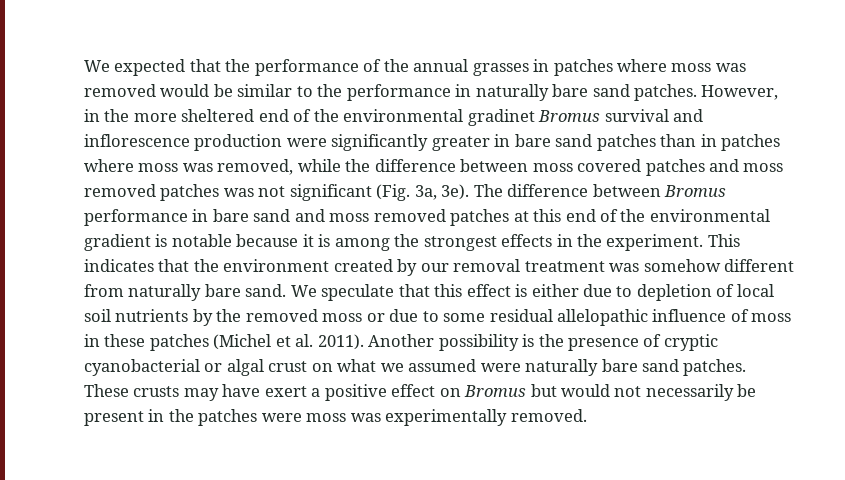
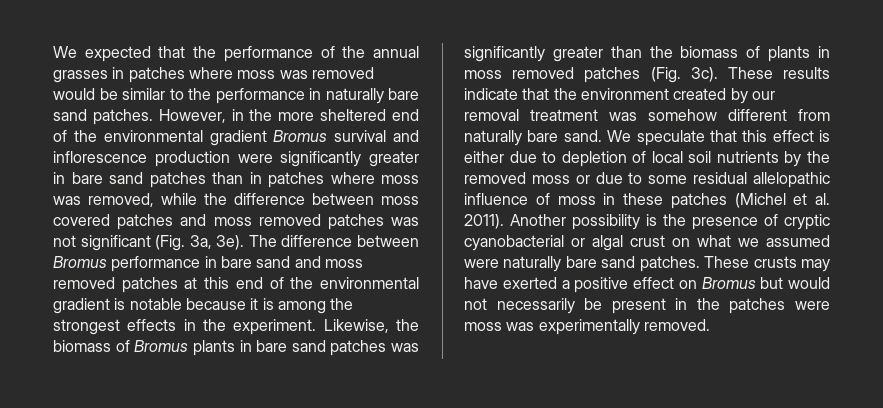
- However, in the more sheltered end of the environmental gradinet Bromus survival and inflorescence production were significantly greater in bare sand patches than in patches where moss was removed, while the difference between moss covered patches and moss removed patches was not significant (Fig. 3a, 3e).
+ However, in the more sheltered end of the environmental gradient Bromus survival and inflorescence production were significantly greater in bare sand patches than in patches where moss was removed, while the difference between moss covered patches and moss removed patches was not significant (Fig. 3a, 3e).
- This indicates that the environment created by our removal treatment was somehow different from naturally bare sand.
+ Likewise, the biomass of Bromus plants in bare sand patches was significantly greater than the biomass of plants in moss removed patches (Fig. 3c). These results indicate that the environment created by our removal treatment was somehow different from naturally bare sand.
- These crusts may have exert a positive effect on Bromus but would not necessarily be present in the patches were moss was experimentally removed.
+ These crusts may have exerted a positive effect on Bromus but would not necessarily be present in the patches were moss was experimentally removed.

